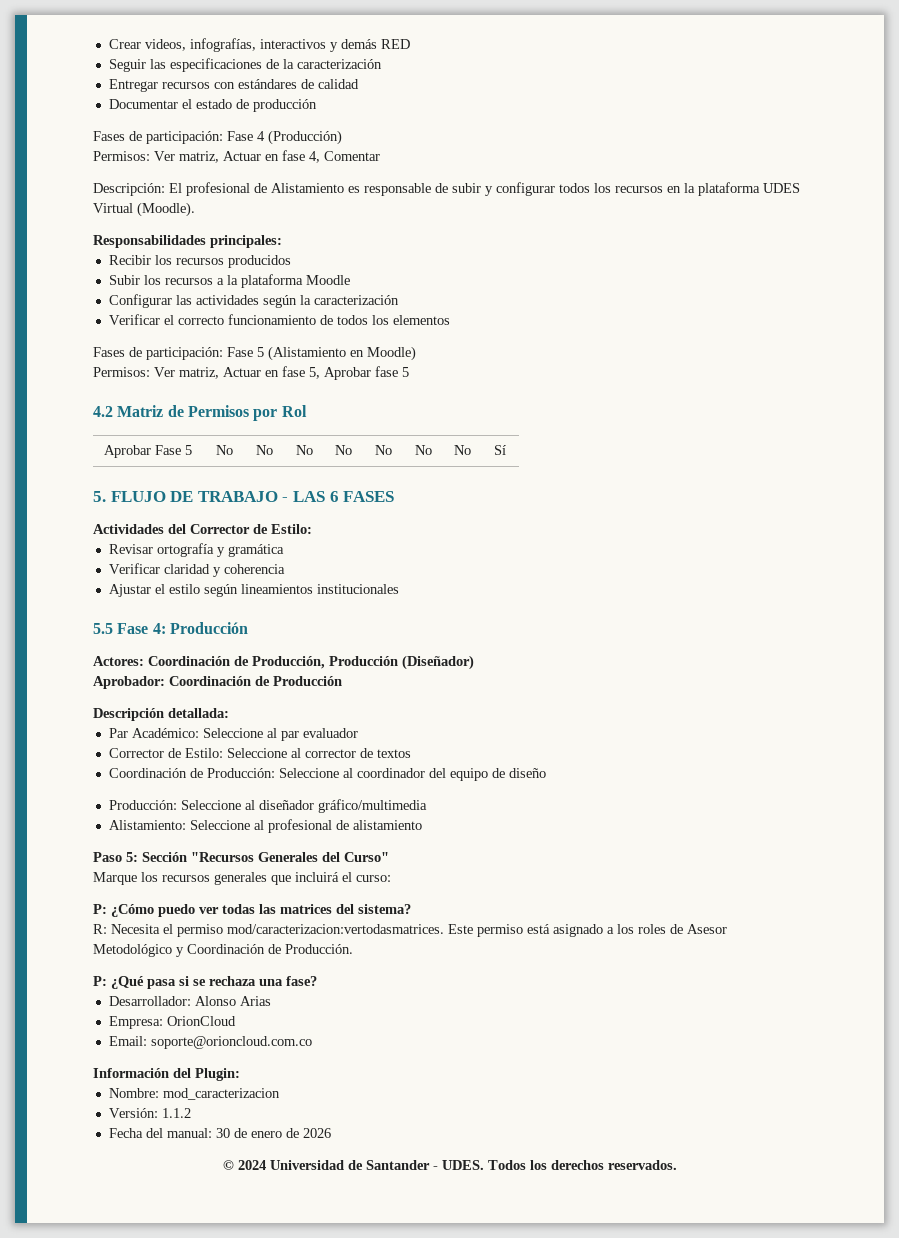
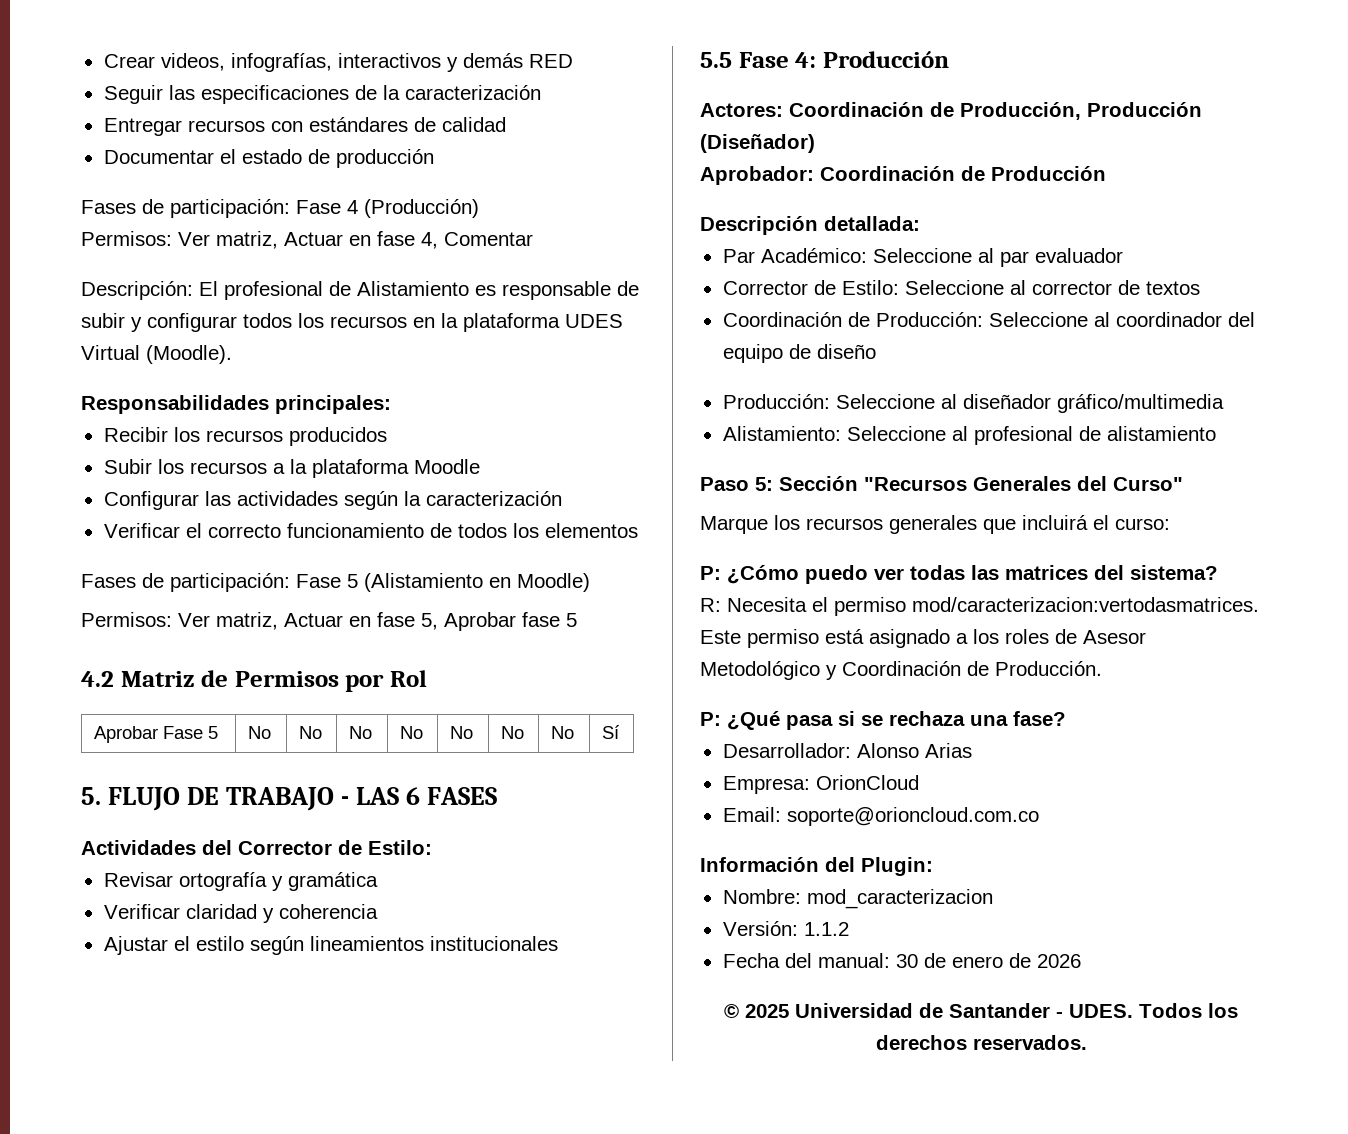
- © 2024 Universidad de Santander - UDES.
+ © 2025 Universidad de Santander - UDES.

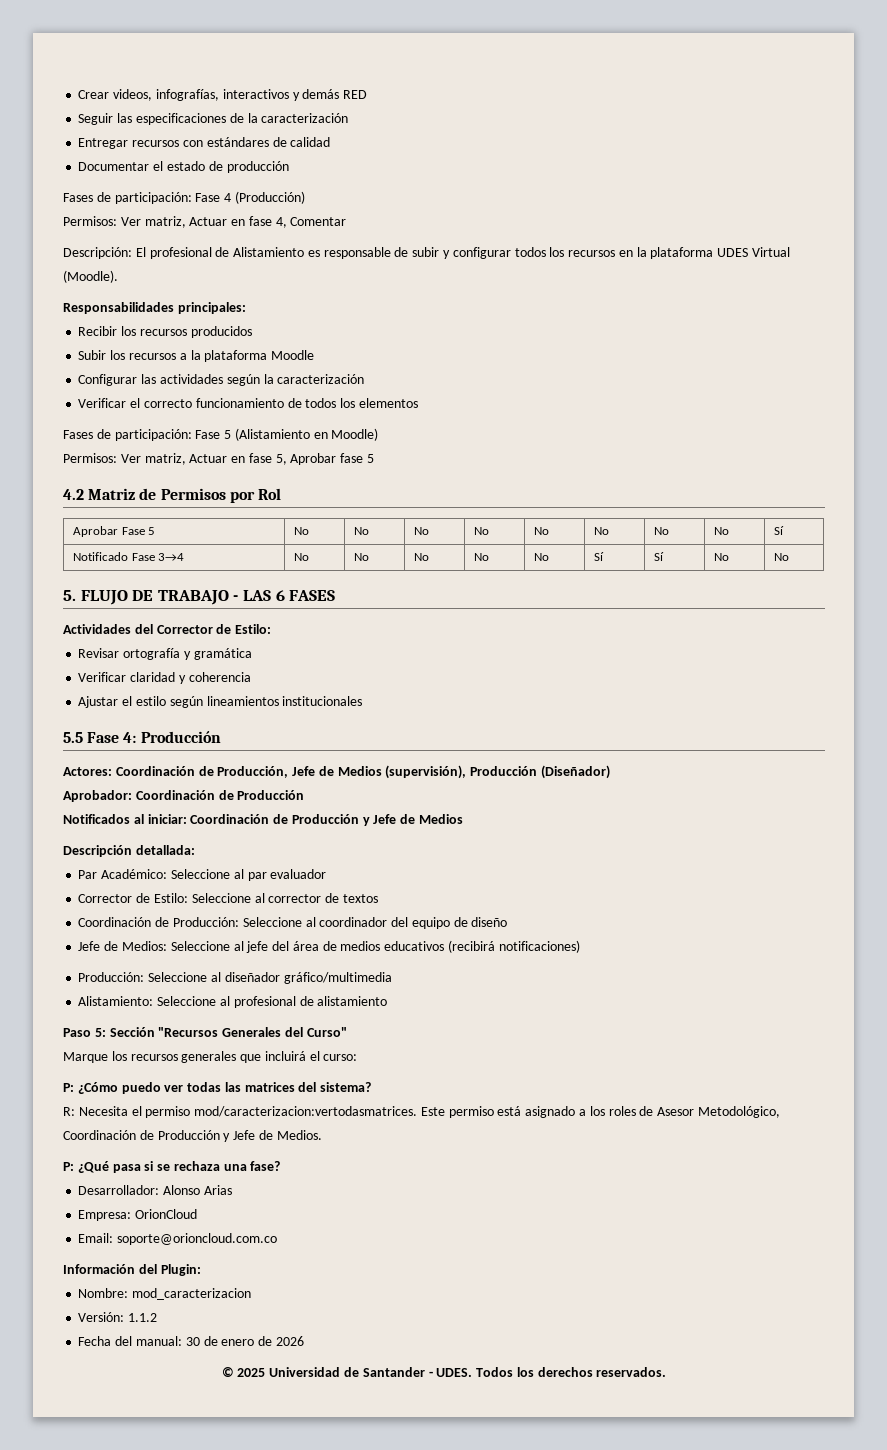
- Aprobar Fase 5 | No | No | No | No | No | No | No | Sí
+ Aprobar Fase 5 | No | No | No | No | No | No | No | No | Sí
+ Notificado Fase 3→4 | No | No | No | No | No | Sí | Sí | No | No
- Actores: Coordinación de Producción, Producción (Diseñador)
+ Actores: Coordinación de Producción, Jefe de Medios (supervisión), Producción (Diseñador)
+ Notificados al iniciar: Coordinación de Producción y Jefe de Medios
+ Jefe de Medios: Seleccione al jefe del área de medios educativos (recibirá notificaciones)
- Este permiso está asignado a los roles de Asesor Metodológico y Coordinación de Producción.
+ Este permiso está asignado a los roles de Asesor Metodológico, Coordinación de Producción y Jefe de Medios.

